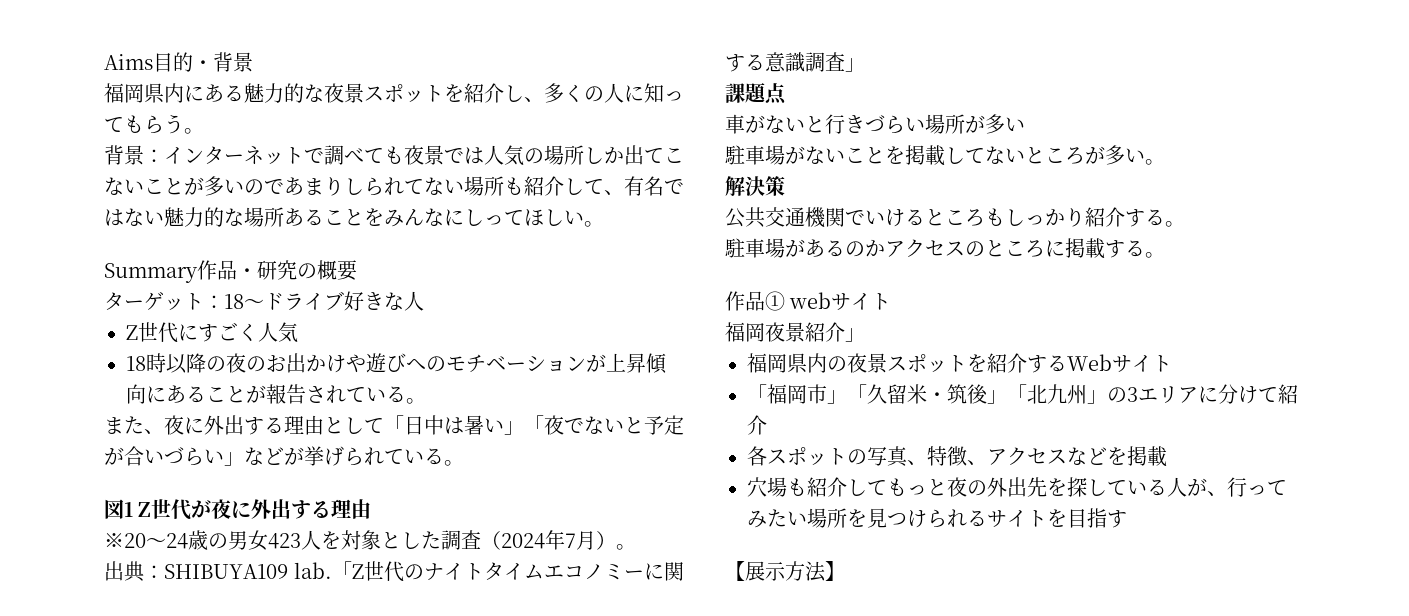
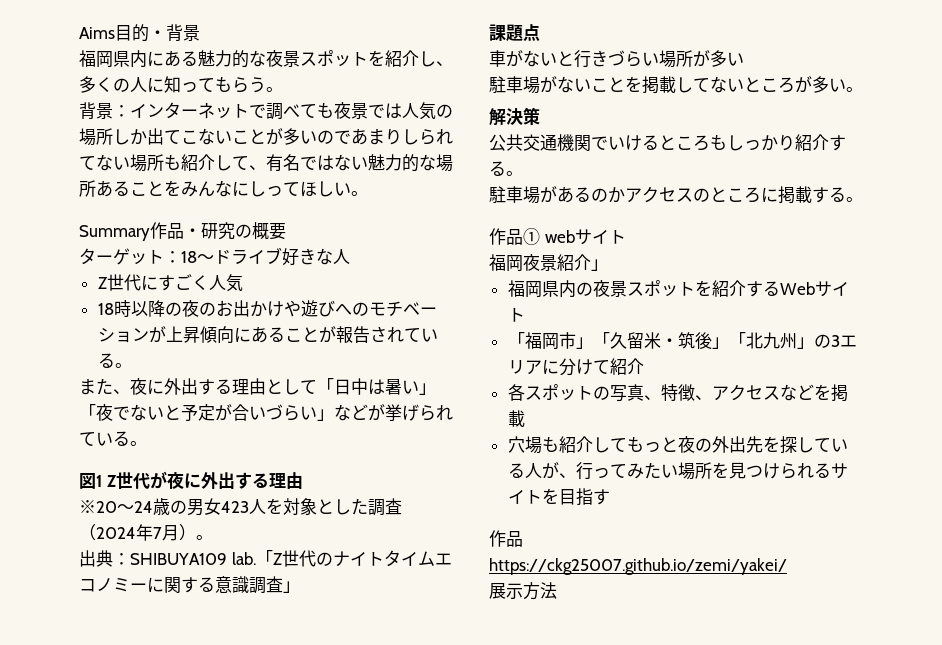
  穴場も紹介してもっと夜の外出先を探している人が、行ってみたい場所を見つけられるサイトを目指す
- 【展示方法】
+ 作品
+ https://ckg25007.github.io/zemi/yakei/
+ 展示方法

